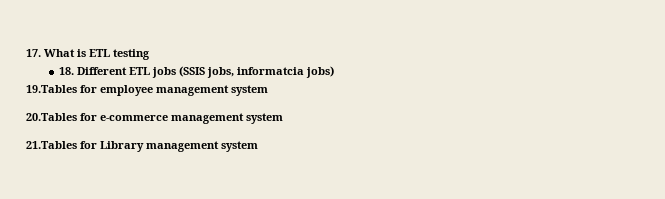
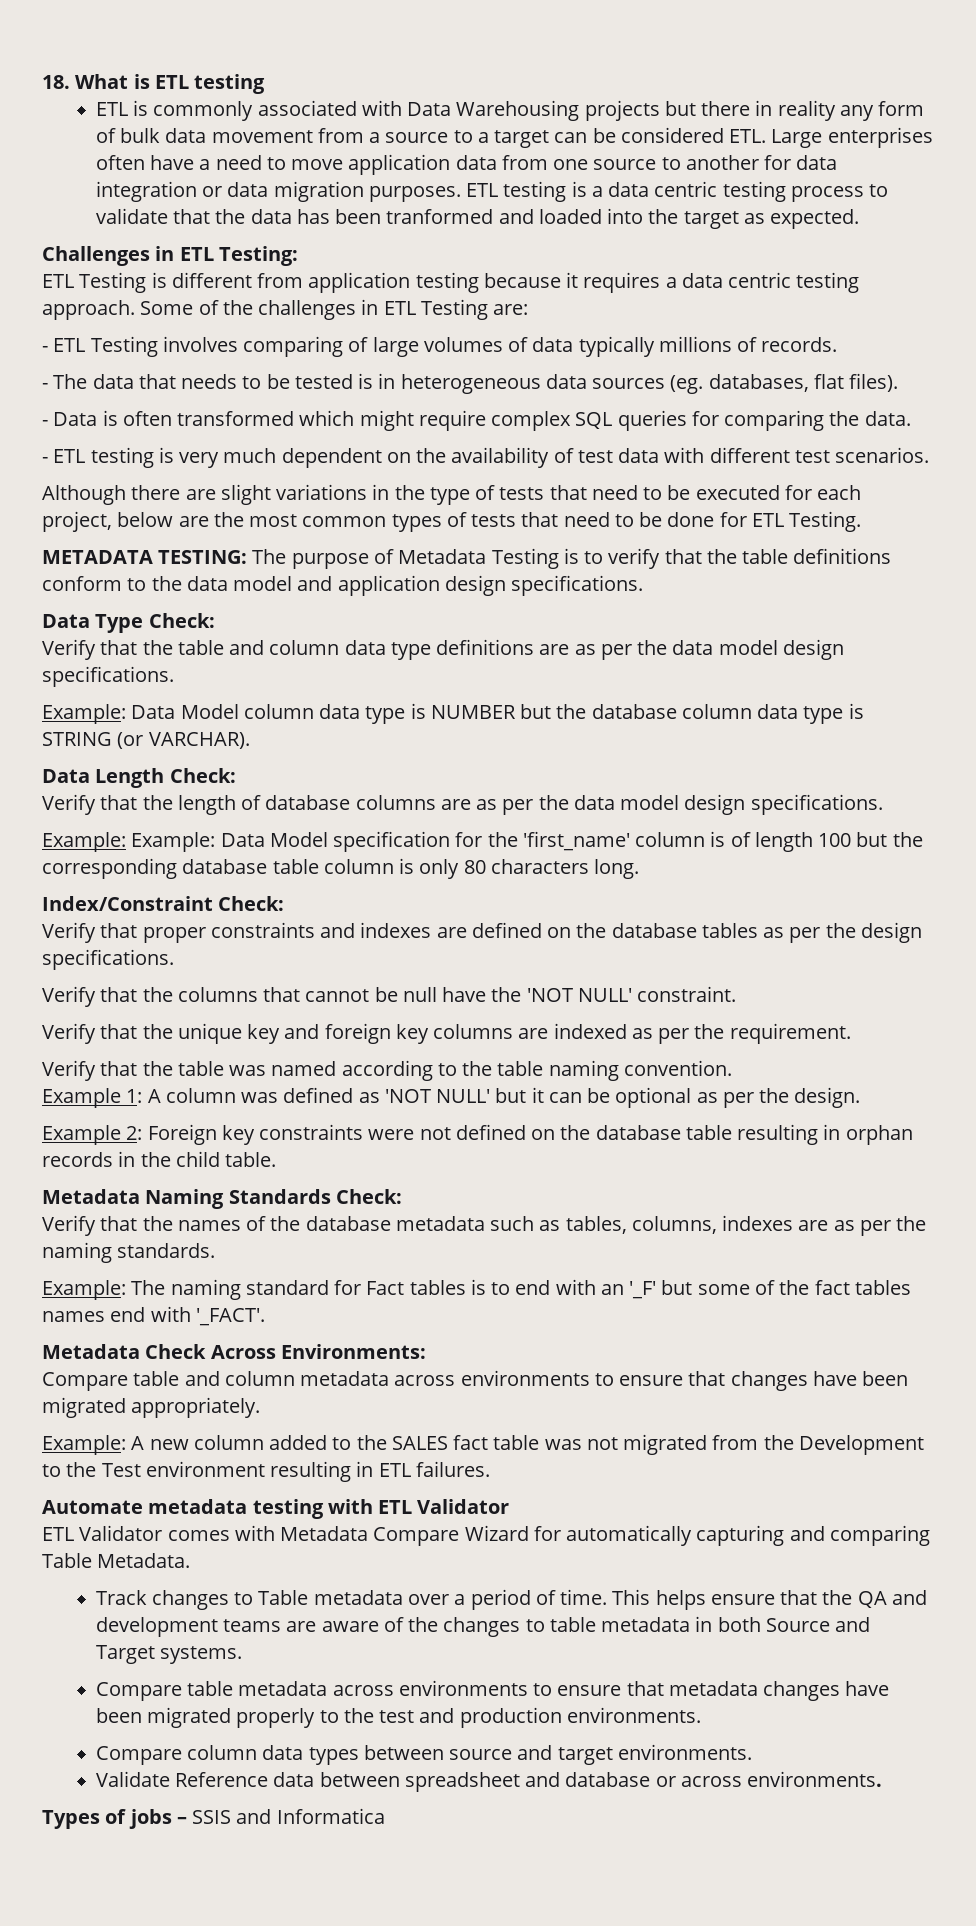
- 17. What is ETL testing
+ 18. What is ETL testing
- 18. Different ETL jobs (SSIS jobs, informatcia jobs)
- 19.Tables for employee management system
- 20.Tables for e-commerce management system
- 21.Tables for Library management system
+ ETL is commonly associated with Data Warehousing projects but there in reality any form of bulk data movement from a source to a target can be considered ETL. Large enterprises often have a need to move application data from one source to another for data integration or data migration purposes. ETL testing is a data centric testing process to validate that the data has been tranformed and loaded into the target as expected.
+ Challenges in ETL Testing:
+ ETL Testing is different from application testing because it requires a data centric testing approach. Some of the challenges in ETL Testing are:
+ - ETL Testing involves comparing of large volumes of data typically millions of records.
+ - The data that needs to be tested is in heterogeneous data sources (eg. databases, flat files).
+ - Data is often transformed which might require complex SQL queries for comparing the data.
+ - ETL testing is very much dependent on the availability of test data with different test scenarios.
+ Although there are slight variations in the type of tests that need to be executed for each project, below are the most common types of tests that need to be done for ETL Testing.
+ METADATA TESTING: The purpose of Metadata Testing is to verify that the table definitions conform to the data model and application design specifications.
+ Data Type Check:
+ Verify that the table and column data type definitions are as per the data model design specifications.
+ Example: Data Model column data type is NUMBER but the database column data type is STRING (or VARCHAR).
+ Data Length Check:
+ Verify that the length of database columns are as per the data model design specifications.
+ Example: Example: Data Model specification for the 'first_name' column is of length 100 but the corresponding database table column is only 80 characters long.
+ Index/Constraint Check:
+ Verify that proper constraints and indexes are defined on the database tables as per the design specifications.
+ Verify that the columns that cannot be null have the 'NOT NULL' constraint.
+ Verify that the unique key and foreign key columns are indexed as per the requirement.
+ Verify that the table was named according to the table naming convention.
+ Example 1: A column was defined as 'NOT NULL' but it can be optional as per the design.
+ Example 2: Foreign key constraints were not defined on the database table resulting in orphan records in the child table.
+ Metadata Naming Standards Check:
+ Verify that the names of the database metadata such as tables, columns, indexes are as per the naming standards.
+ Example: The naming standard for Fact tables is to end with an '_F' but some of the fact tables names end with '_FACT'.
+ Metadata Check Across Environments:
+ Compare table and column metadata across environments to ensure that changes have been migrated appropriately.
+ Example: A new column added to the SALES fact table was not migrated from the Development to the Test environment resulting in ETL failures.
+ Automate metadata testing with ETL Validator
+ ETL Validator comes with Metadata Compare Wizard for automatically capturing and comparing Table Metadata.
+ Track changes to Table metadata over a period of time. This helps ensure that the QA and development teams are aware of the changes to table metadata in both Source and Target systems.
+ Compare table metadata across environments to ensure that metadata changes have been migrated properly to the test and production environments.
+ Compare column data types between source and target environments.
+ Validate Reference data between spreadsheet and database or across environments.
+ Types of jobs – SSIS and Informatica

